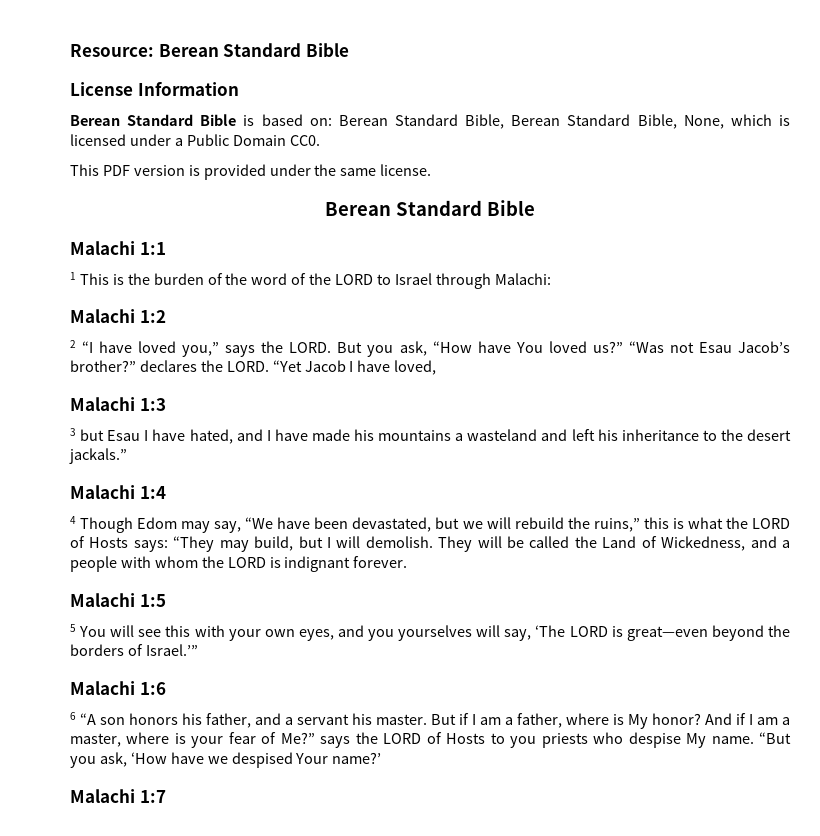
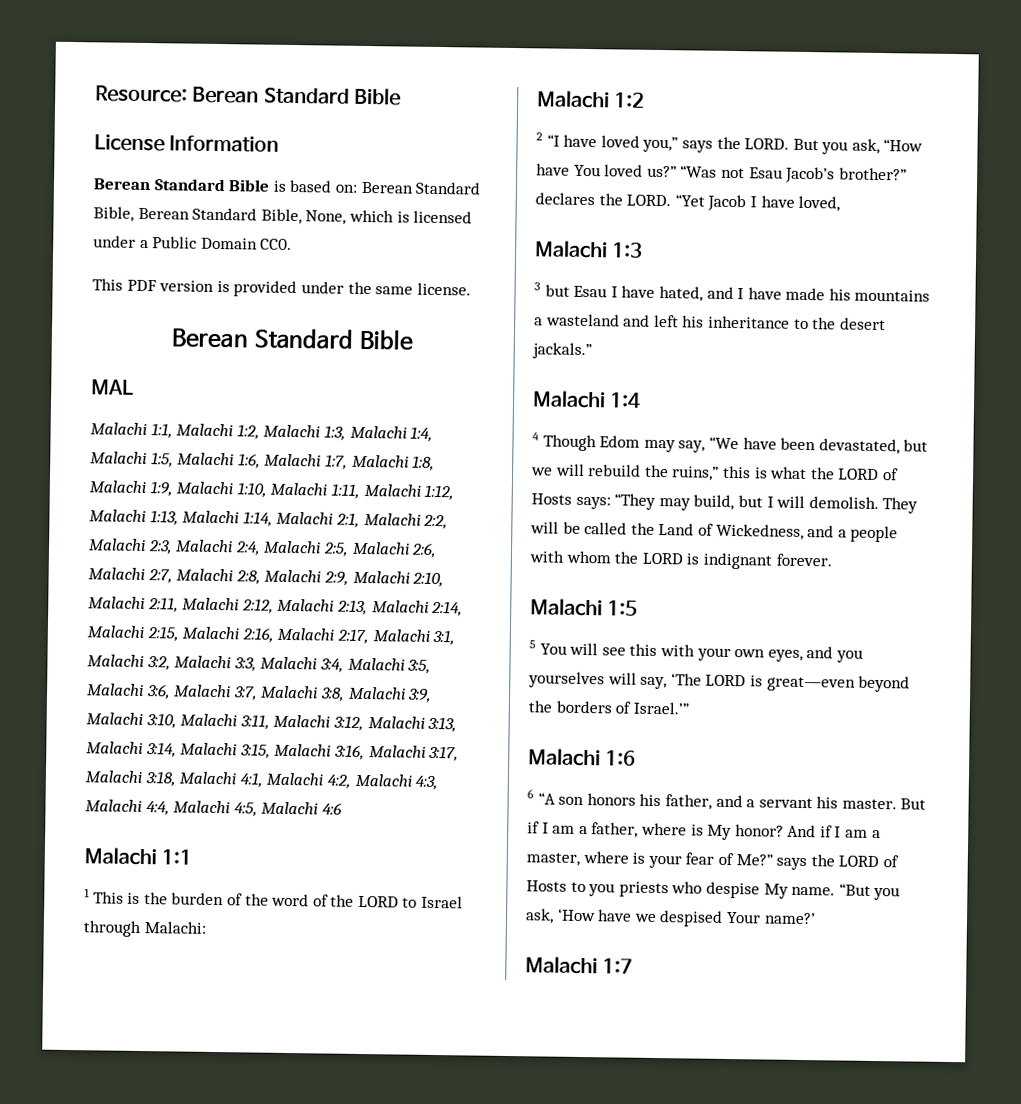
+ MAL
+ Malachi 1:1, Malachi 1:2, Malachi 1:3, Malachi 1:4, Malachi 1:5, Malachi 1:6, Malachi 1:7, Malachi 1:8, Malachi 1:9, Malachi 1:10, Malachi 1:11, Malachi 1:12, Malachi 1:13, Malachi 1:14, Malachi 2:1, Malachi 2:2, Malachi 2:3, Malachi 2:4, Malachi 2:5, Malachi 2:6, Malachi 2:7, Malachi 2:8, Malachi 2:9, Malachi 2:10, Malachi 2:11, Malachi 2:12, Malachi 2:13, Malachi 2:14, Malachi 2:15, Malachi 2:16, Malachi 2:17, Malachi 3:1, Malachi 3:2, Malachi 3:3, Malachi 3:4, Malachi 3:5, Malachi 3:6, Malachi 3:7, Malachi 3:8, Malachi 3:9, Malachi 3:10, Malachi 3:11, Malachi 3:12, Malachi 3:13, Malachi 3:14, Malachi 3:15, Malachi 3:16, Malachi 3:17, Malachi 3:18, Malachi 4:1, Malachi 4:2, Malachi 4:3, Malachi 4:4, Malachi 4:5, Malachi 4:6

